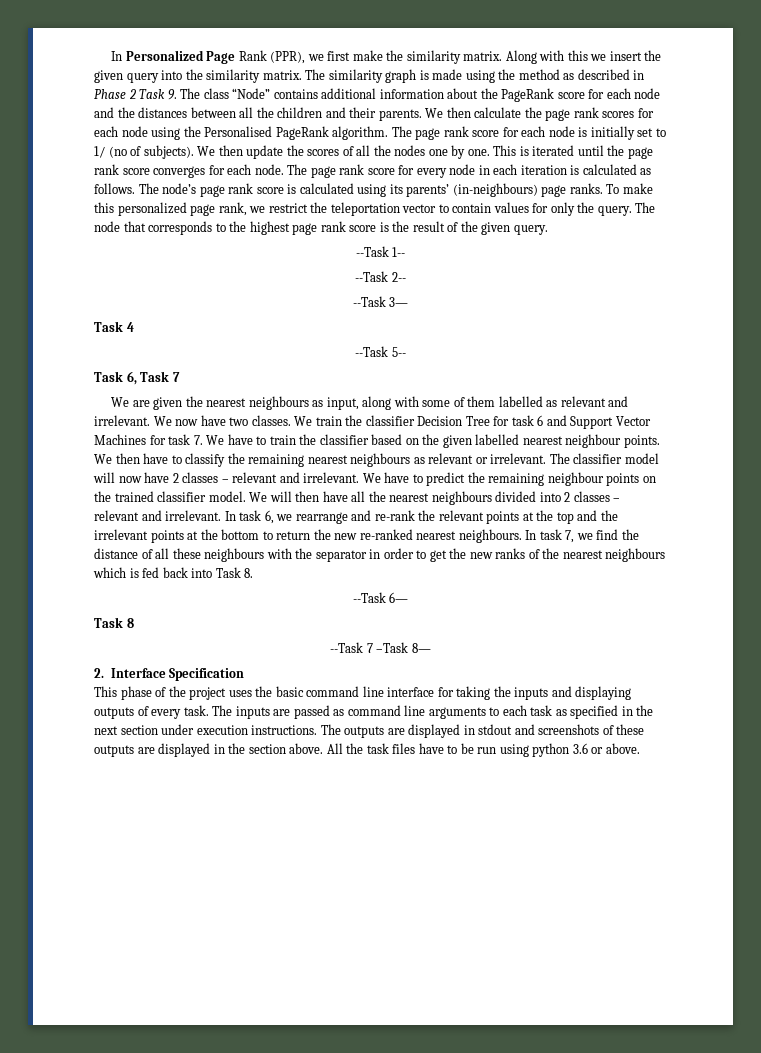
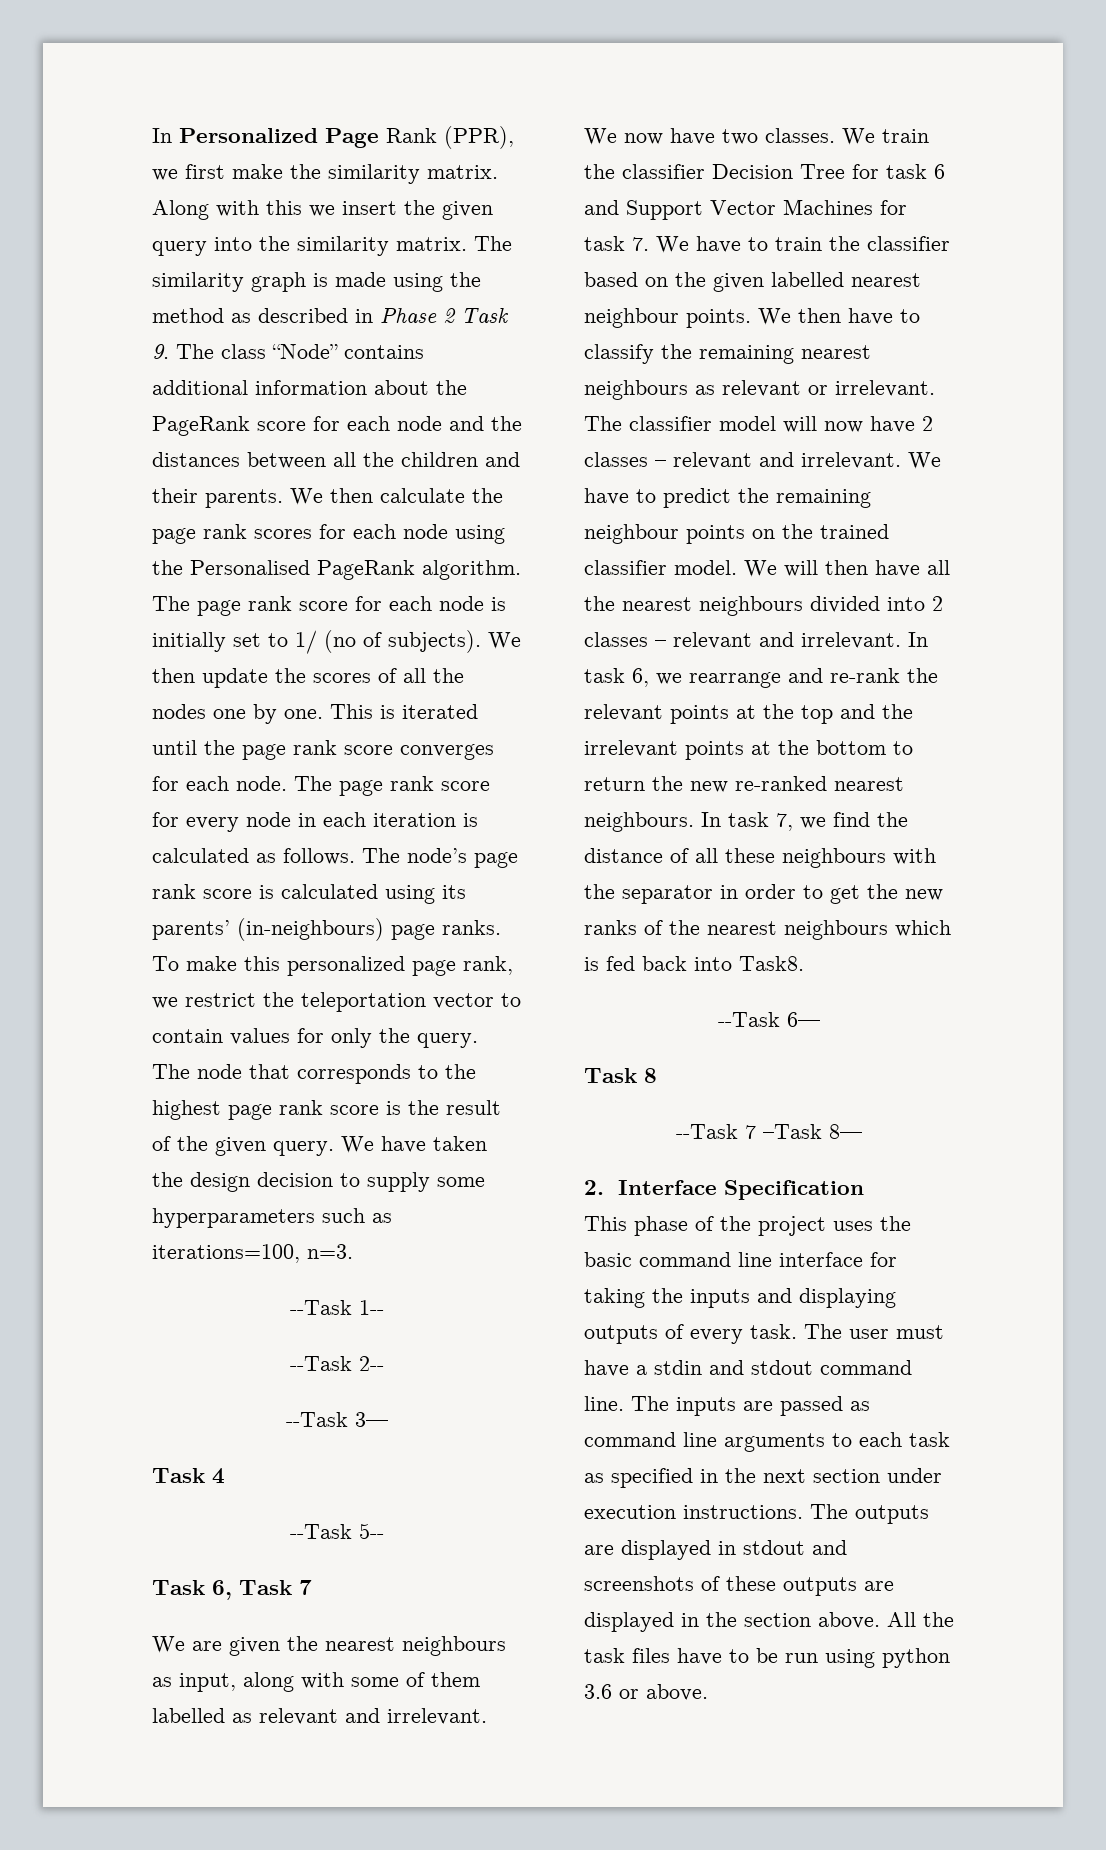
+ We have taken the design decision to supply some hyperparameters such as iterations=100, n=3.
- In task 7, we find the distance of all these neighbours with the separator in order to get the new ranks of the nearest neighbours which is fed back into Task 8.
+ In task 7, we find the distance of all these neighbours with the separator in order to get the new ranks of the nearest neighbours which is fed back into Task8.
- The inputs are passed as command line arguments to each task as specified in the next section under execution instructions.
+ The user must have a stdin and stdout command line. The inputs are passed as command line arguments to each task as specified in the next section under execution instructions.

